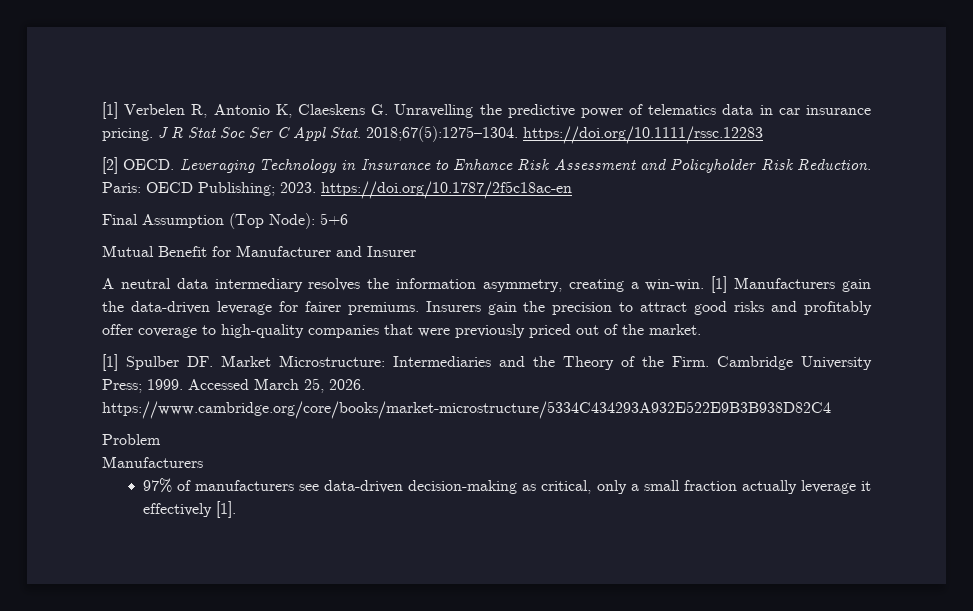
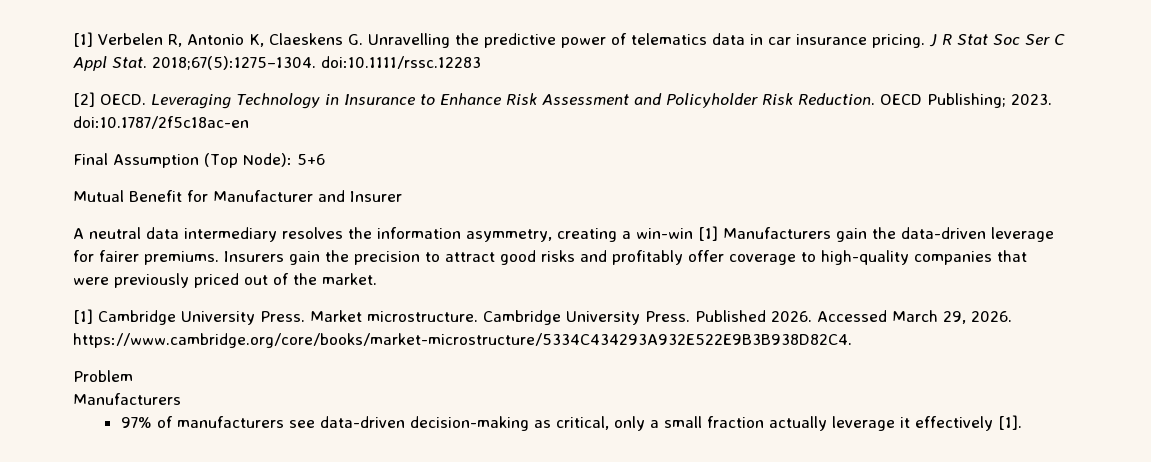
- 2018;67(5):1275–1304. https://doi.org/10.1111/rssc.12283
+ 2018;67(5):1275–1304. doi:10.1111/rssc.12283
- Paris: OECD Publishing; 2023. https://doi.org/10.1787/2f5c18ac-en
+ OECD Publishing; 2023. doi:10.1787/2f5c18ac-en
- A neutral data intermediary resolves the information asymmetry, creating a win-win. [1] Manufacturers gain the data-driven leverage for fairer premiums.
+ A neutral data intermediary resolves the information asymmetry, creating a win-win [1] Manufacturers gain the data-driven leverage for fairer premiums.
- [1] Spulber DF. Market Microstructure: Intermediaries and the Theory of the Firm. Cambridge University Press; 1999. Accessed March 25, 2026. https://www.cambridge.org/core/books/market-microstructure/5334C434293A932E522E9B3B938D82C4
+ [1] Cambridge University Press. Market microstructure. Cambridge University Press. Published 2026. Accessed March 29, 2026. https://www.cambridge.org/core/books/market-microstructure/5334C434293A932E522E9B3B938D82C4.

